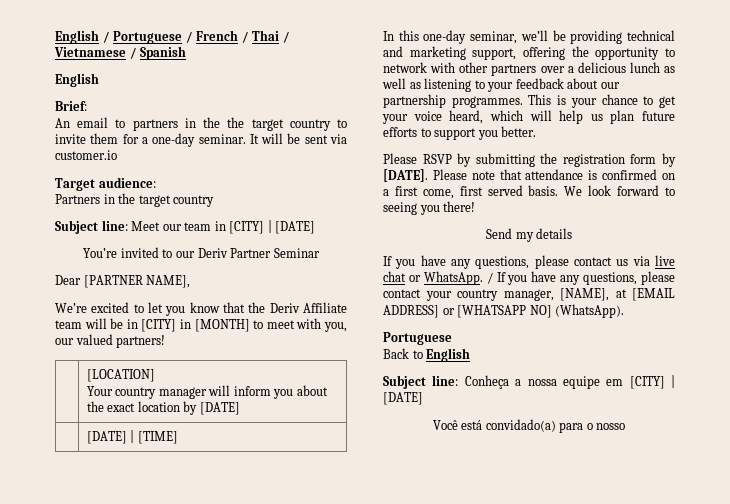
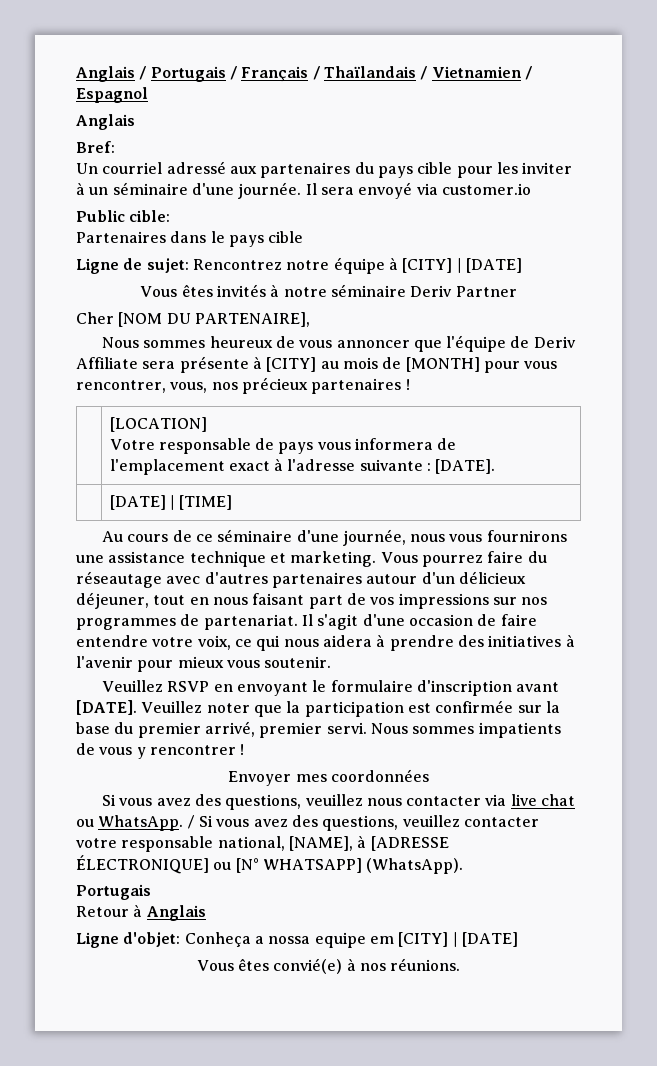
- English / Portuguese / French / Thai / Vietnamese / Spanish
- English
- Brief:
- An email to partners in the the target country to invite them for a one-day seminar. It will be sent via customer.io
- Target audience:
- Partners in the target country
- Subject line: Meet our team in [CITY] | [DATE]
- You’re invited to our Deriv Partner Seminar
- Dear [PARTNER NAME],
- We’re excited to let you know that the Deriv Affiliate team will be in [CITY] in [MONTH] to meet with you, our valued partners!
+ Anglais / Portugais / Français / Thaïlandais / Vietnamien / Espagnol
+ Anglais
+ Bref:
+ Un courriel adressé aux partenaires du pays cible pour les inviter à un séminaire d'une journée. Il sera envoyé via customer.io
+ Public cible:
+ Partenaires dans le pays cible
+ Ligne de sujet: Rencontrez notre équipe à [CITY] | [DATE]
+ Vous êtes invités à notre séminaire Deriv Partner
+ Cher [NOM DU PARTENAIRE],
+ Nous sommes heureux de vous annoncer que l'équipe de Deriv Affiliate sera présente à [CITY] au mois de [MONTH] pour vous rencontrer, vous, nos précieux partenaires !
  | [LOCATION]
- Your country manager will inform you about the exact location by [DATE]
+ Votre responsable de pays vous informera de l'emplacement exact à l'adresse suivante : [DATE].
  | [DATE] | [TIME]
- In this one-day seminar, we’ll be providing technical and marketing support, offering the opportunity to network with other partners over a delicious lunch as well as listening to your feedback about our partnership programmes. This is your chance to get your voice heard, which will help us plan future efforts to support you better.
- Please RSVP by submitting the registration form by [DATE]. Please note that attendance is confirmed on a first come, first served basis. We look forward to seeing you there!
- Send my details
- If you have any questions, please contact us via live chat or WhatsApp.
+ Au cours de ce séminaire d'une journée, nous vous fournirons une assistance technique et marketing. Vous pourrez faire du réseautage avec d'autres partenaires autour d'un délicieux déjeuner, tout en nous faisant part de vos impressions sur nos programmes de partenariat. Il s'agit d'une occasion de faire entendre votre voix, ce qui nous aidera à prendre des initiatives à l'avenir pour mieux vous soutenir.
+ Veuillez RSVP en envoyant le formulaire d'inscription avant [DATE]. Veuillez noter que la participation est confirmée sur la base du premier arrivé, premier servi. Nous sommes impatients de vous y rencontrer !
+ Envoyer mes coordonnées
+ Si vous avez des questions, veuillez nous contacter via live chat ou WhatsApp.
- / If you have any questions, please contact your country manager, [NAME], at [EMAIL ADDRESS] or [WHATSAPP NO] (WhatsApp).
- Portuguese
- Back to English
- Subject line: Conheça a nossa equipe em [CITY] | [DATE]
+ / Si vous avez des questions, veuillez contacter votre responsable national, [NAME], à [ADRESSE ÉLECTRONIQUE] ou [N° WHATSAPP] (WhatsApp).
+ Portugais
+ Retour à Anglais
+ Ligne d'objet: Conheça a nossa equipe em [CITY] | [DATE]
- Você está convidado(a) para o nosso
+ Vous êtes convié(e) à nos réunions.

